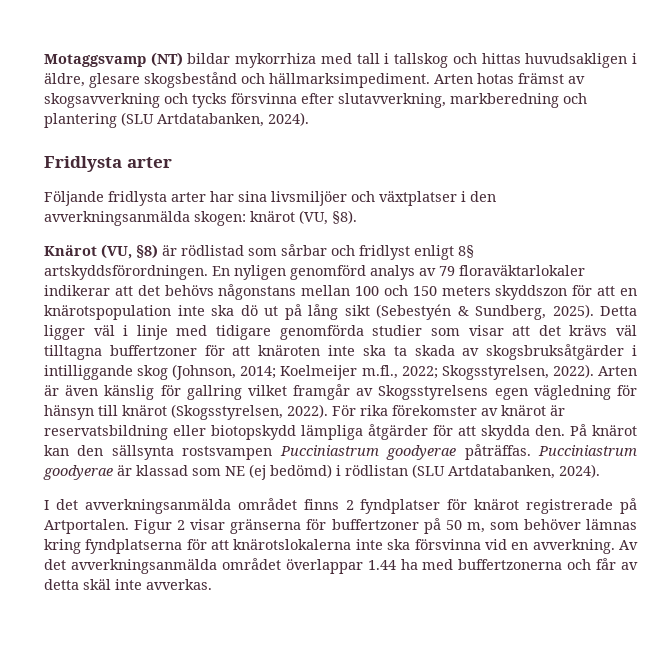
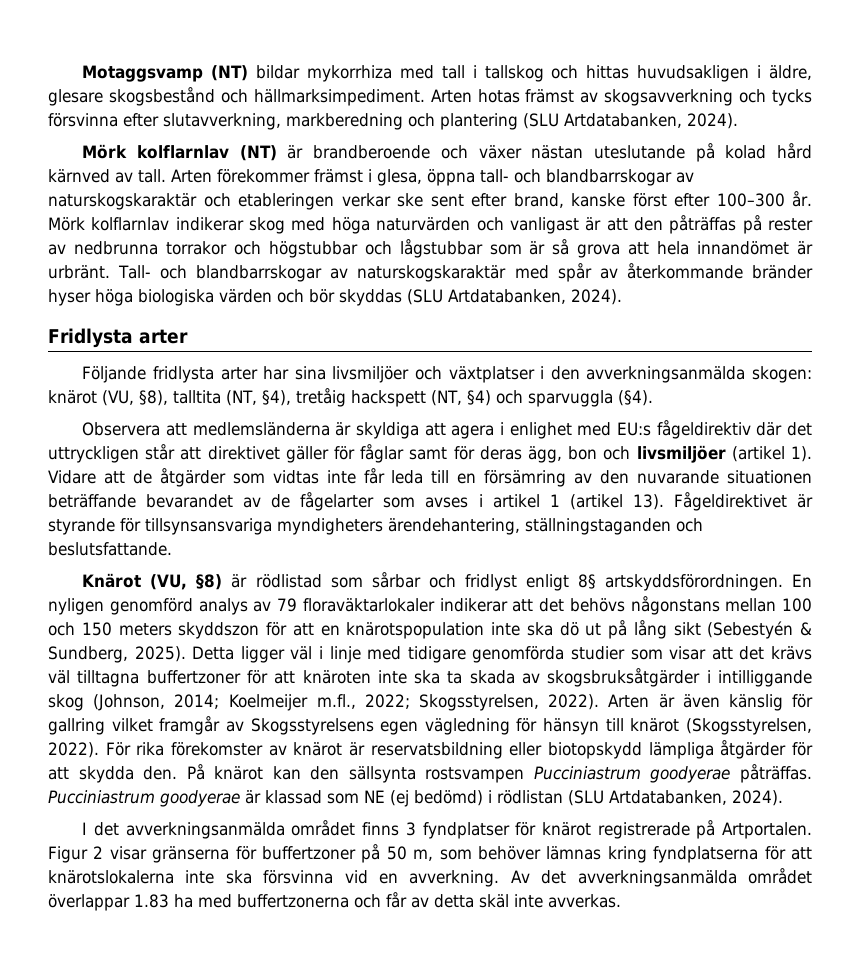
+ Mörk kolflarnlav (NT) är brandberoende och växer nästan uteslutande på kolad hård kärnved av tall. Arten förekommer främst i glesa, öppna tall- och blandbarrskogar av naturskogskaraktär och etableringen verkar ske sent efter brand, kanske först efter 100–300 år. Mörk kolflarnlav indikerar skog med höga naturvärden och vanligast är att den påträffas på rester av nedbrunna torrakor och högstubbar och lågstubbar som är så grova att hela innandömet är urbränt. Tall- och blandbarrskogar av naturskogskaraktär med spår av återkommande bränder hyser höga biologiska värden och bör skyddas (SLU Artdatabanken, 2024).
- Följande fridlysta arter har sina livsmiljöer och växtplatser i den avverkningsanmälda skogen: knärot (VU, §8).
+ Följande fridlysta arter har sina livsmiljöer och växtplatser i den avverkningsanmälda skogen: knärot (VU, §8), talltita (NT, §4), tretåig hackspett (NT, §4) och sparvuggla (§4).
+ Observera att medlemsländerna är skyldiga att agera i enlighet med EU:s fågeldirektiv där det uttryckligen står att direktivet gäller för fåglar samt för deras ägg, bon och livsmiljöer (artikel 1). Vidare att de åtgärder som vidtas inte får leda till en försämring av den nuvarande situationen beträffande bevarandet av de fågelarter som avses i artikel 1 (artikel 13). Fågeldirektivet är styrande för tillsynsansvariga myndigheters ärendehantering, ställningstaganden och beslutsfattande.
- I det avverkningsanmälda området finns 2 fyndplatser för knärot registrerade på Artportalen.
+ I det avverkningsanmälda området finns 3 fyndplatser för knärot registrerade på Artportalen.
- Av det avverkningsanmälda området överlappar 1.44 ha med buffertzonerna och får av detta skäl inte avverkas.
+ Av det avverkningsanmälda området överlappar 1.83 ha med buffertzonerna och får av detta skäl inte avverkas.

